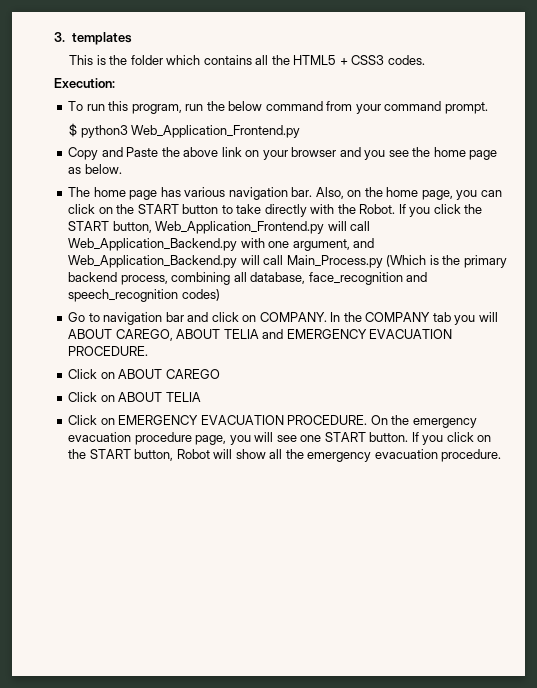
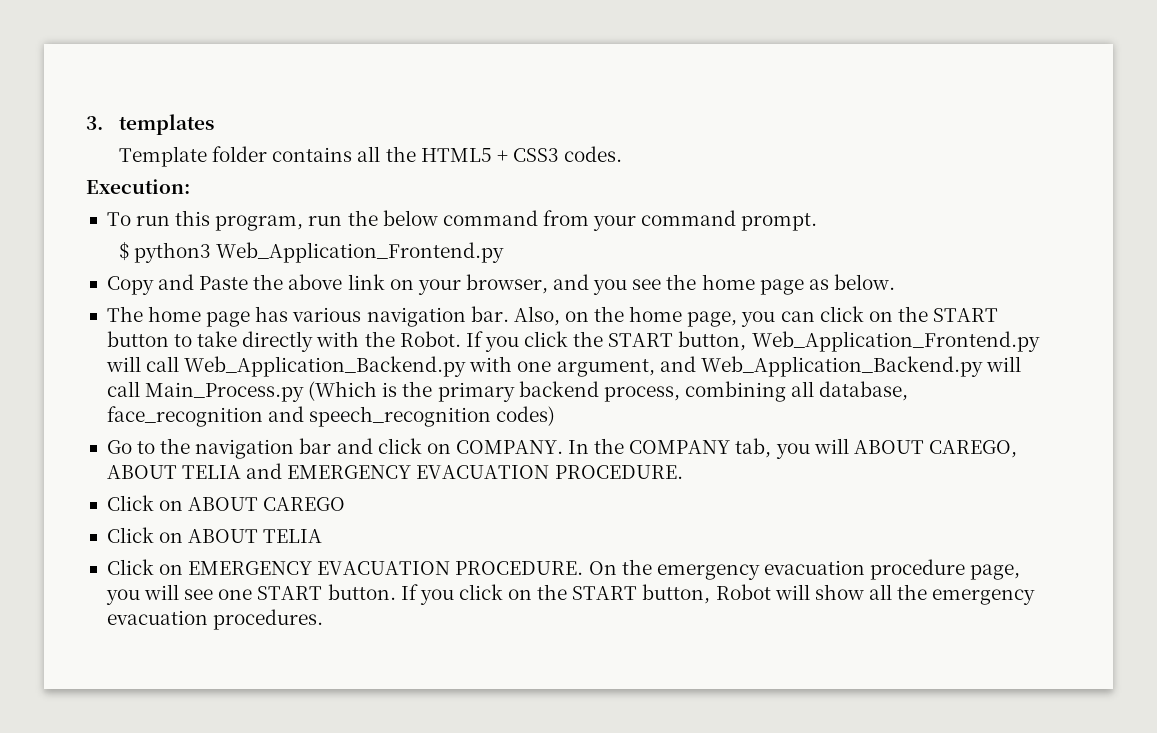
- This is the folder which contains all the HTML5 + CSS3 codes.
+ Template folder contains all the HTML5 + CSS3 codes.
- Copy and Paste the above link on your browser and you see the home page as below.
+ Copy and Paste the above link on your browser, and you see the home page as below.
- Go to navigation bar and click on COMPANY.
+ Go to the navigation bar and click on COMPANY.
- In the COMPANY tab you will ABOUT CAREGO, ABOUT TELIA and EMERGENCY EVACUATION PROCEDURE.
+ In the COMPANY tab, you will ABOUT CAREGO, ABOUT TELIA and EMERGENCY EVACUATION PROCEDURE.
- If you click on the START button, Robot will show all the emergency evacuation procedure.
+ If you click on the START button, Robot will show all the emergency evacuation procedures.

